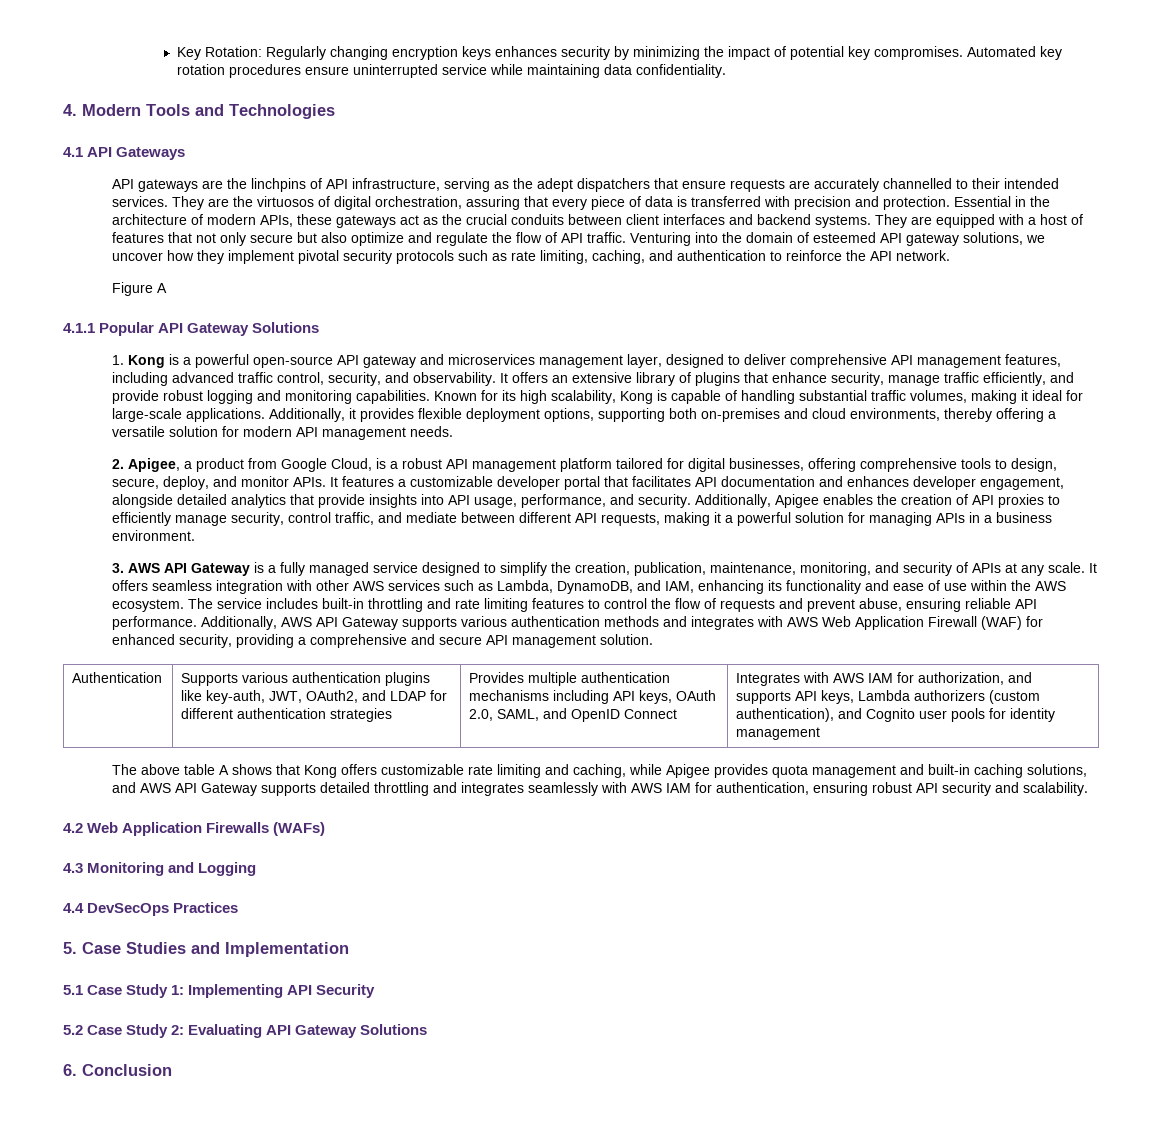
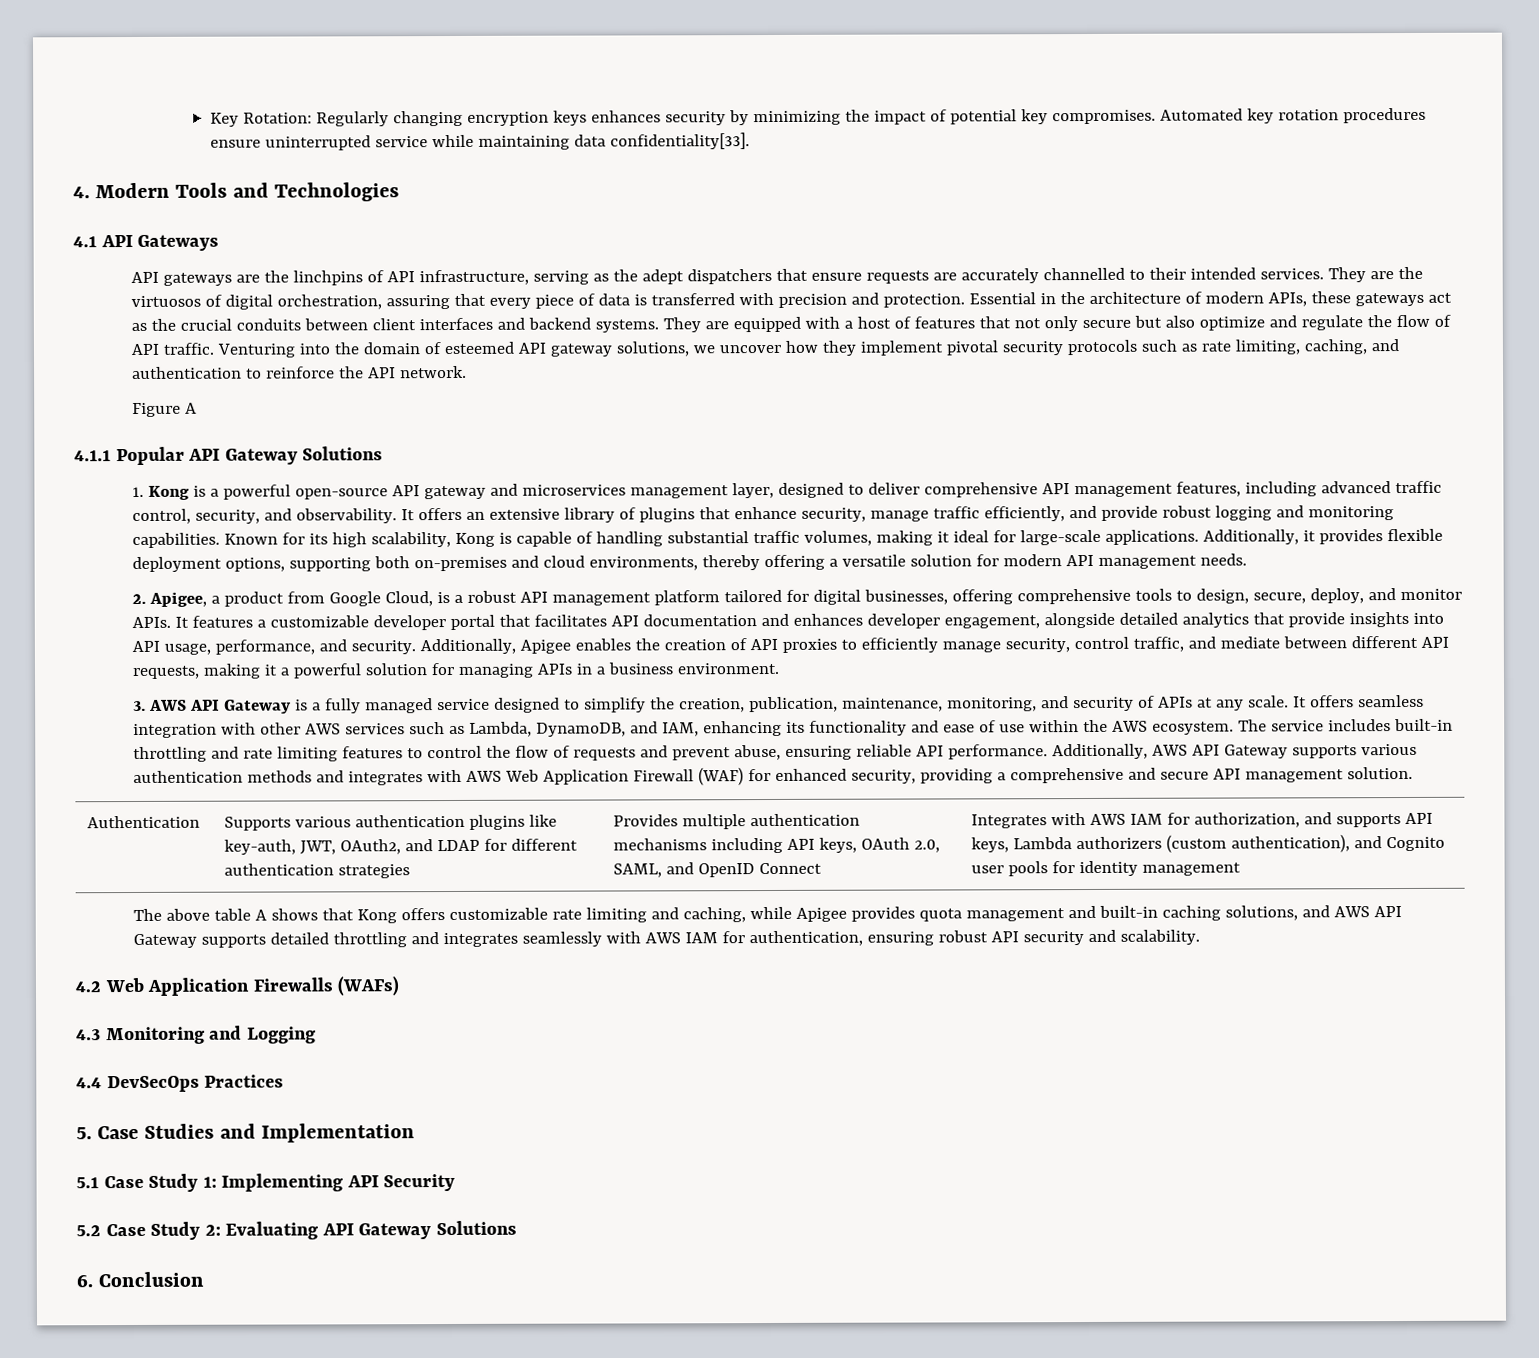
- Automated key rotation procedures ensure uninterrupted service while maintaining data confidentiality.
+ Automated key rotation procedures ensure uninterrupted service while maintaining data confidentiality[33].

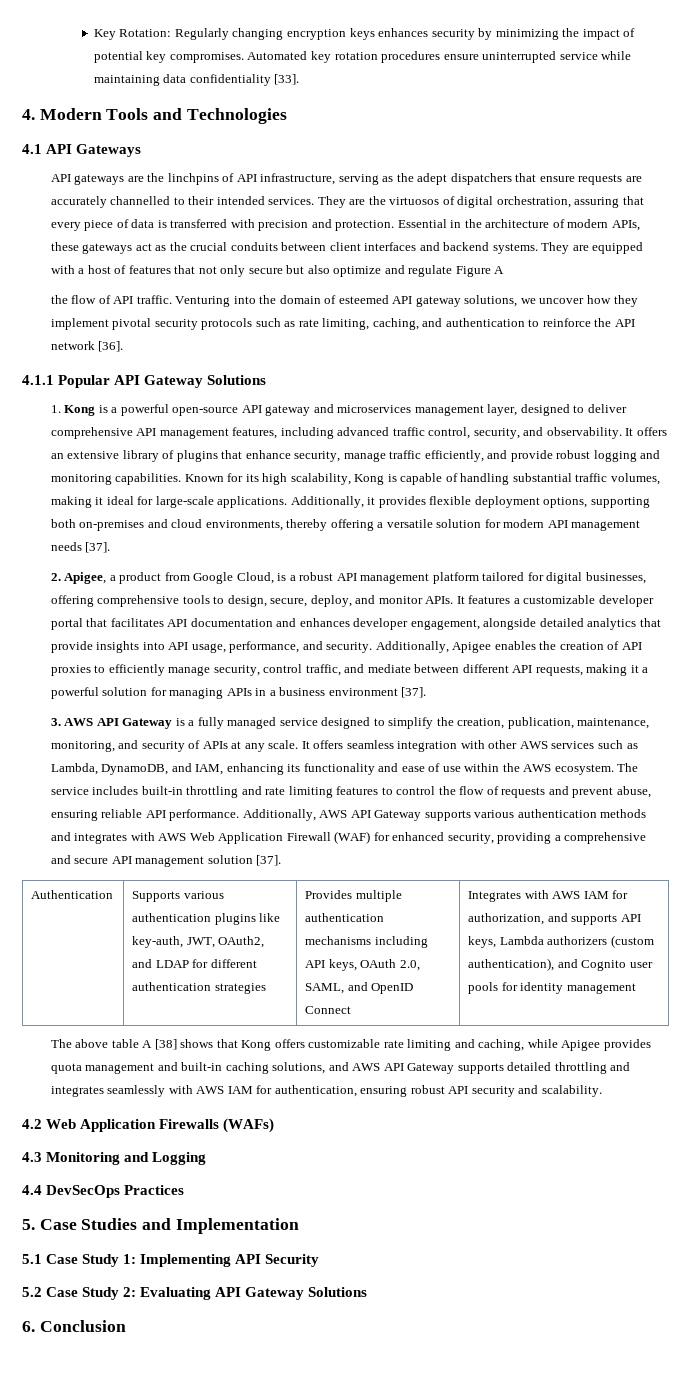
- Automated key rotation procedures ensure uninterrupted service while maintaining data confidentiality[33].
+ Automated key rotation procedures ensure uninterrupted service while maintaining data confidentiality [33].
- They are equipped with a host of features that not only secure but also optimize and regulate the flow of API traffic.
+ They are equipped with a host of features that not only secure but also optimize and regulate Figure A
+ the flow of API traffic.
- Venturing into the domain of esteemed API gateway solutions, we uncover how they implement pivotal security protocols such as rate limiting, caching, and authentication to reinforce the API network.
- Figure A
+ Venturing into the domain of esteemed API gateway solutions, we uncover how they implement pivotal security protocols such as rate limiting, caching, and authentication to reinforce the API network [36].
- Additionally, it provides flexible deployment options, supporting both on-premises and cloud environments, thereby offering a versatile solution for modern API management needs.
+ Additionally, it provides flexible deployment options, supporting both on-premises and cloud environments, thereby offering a versatile solution for modern API management needs [37].
- Additionally, Apigee enables the creation of API proxies to efficiently manage security, control traffic, and mediate between different API requests, making it a powerful solution for managing APIs in a business environment.
+ Additionally, Apigee enables the creation of API proxies to efficiently manage security, control traffic, and mediate between different API requests, making it a powerful solution for managing APIs in a business environment [37].
- Additionally, AWS API Gateway supports various authentication methods and integrates with AWS Web Application Firewall (WAF) for enhanced security, providing a comprehensive and secure API management solution.
+ Additionally, AWS API Gateway supports various authentication methods and integrates with AWS Web Application Firewall (WAF) for enhanced security, providing a comprehensive and secure API management solution [37].
- The above table A shows that Kong offers customizable rate limiting and caching, while Apigee provides quota management and built-in caching solutions, and AWS API Gateway supports detailed throttling and integrates seamlessly with AWS IAM for authentication, ensuring robust API security and scalability.
+ The above table A [38] shows that Kong offers customizable rate limiting and caching, while Apigee provides quota management and built-in caching solutions, and AWS API Gateway supports detailed throttling and integrates seamlessly with AWS IAM for authentication, ensuring robust API security and scalability.

